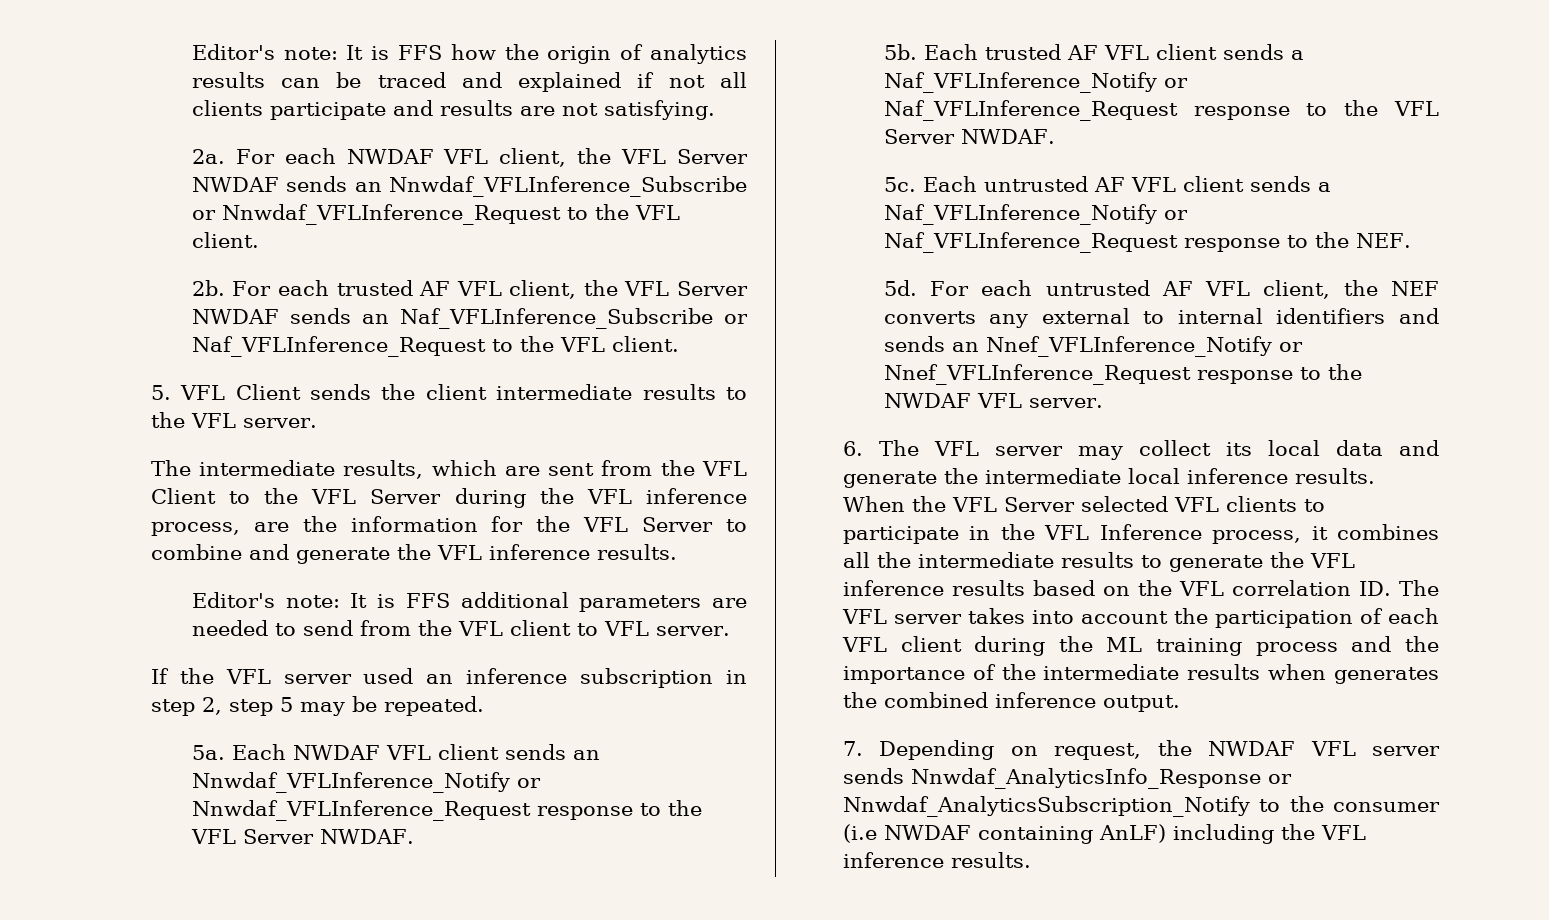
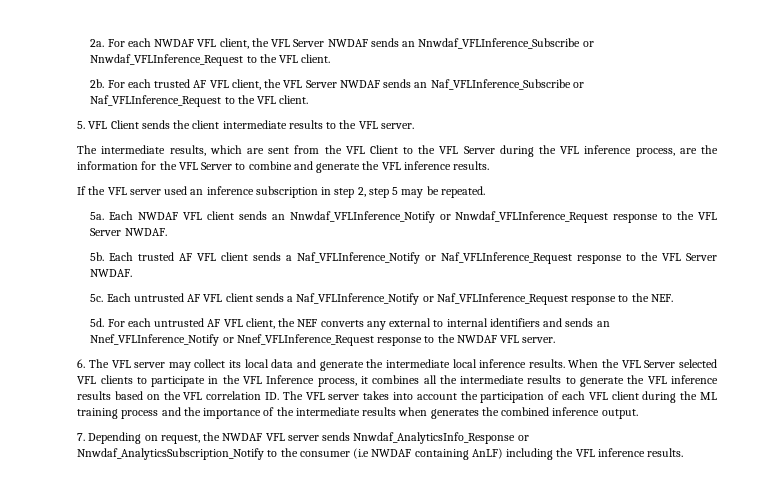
- Editor's note: It is FFS how the origin of analytics results can be traced and explained if not all clients participate and results are not satisfying.
- Editor's note: It is FFS additional parameters are needed to send from the VFL client to VFL server.

